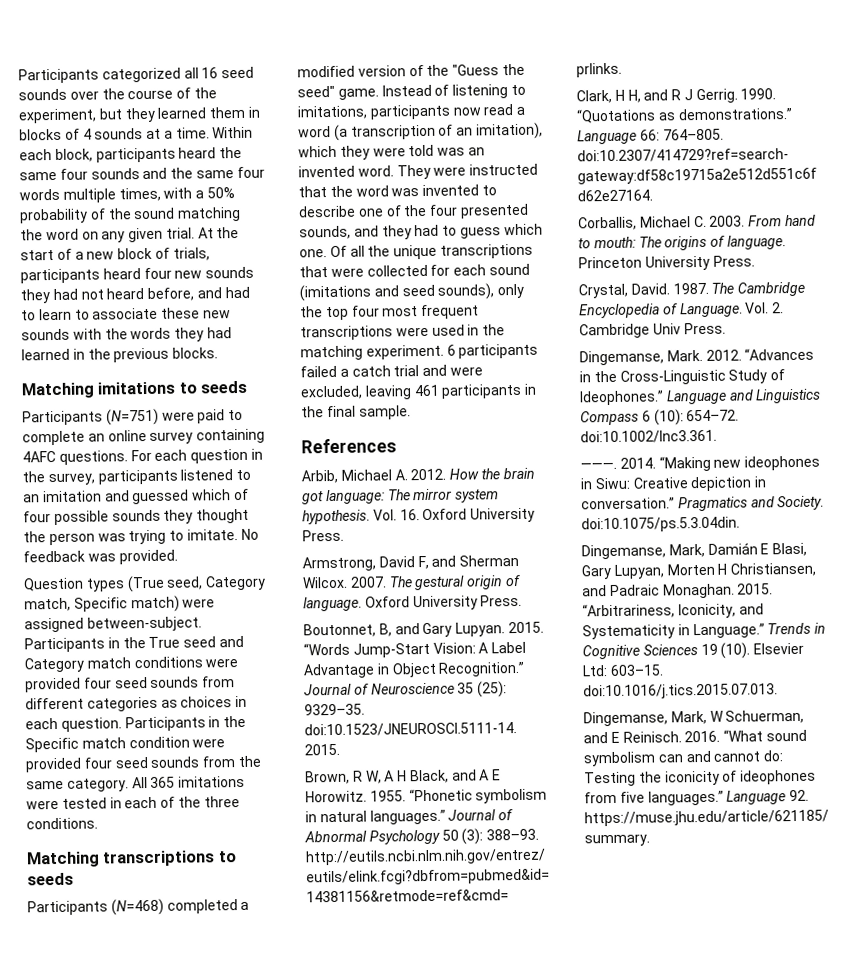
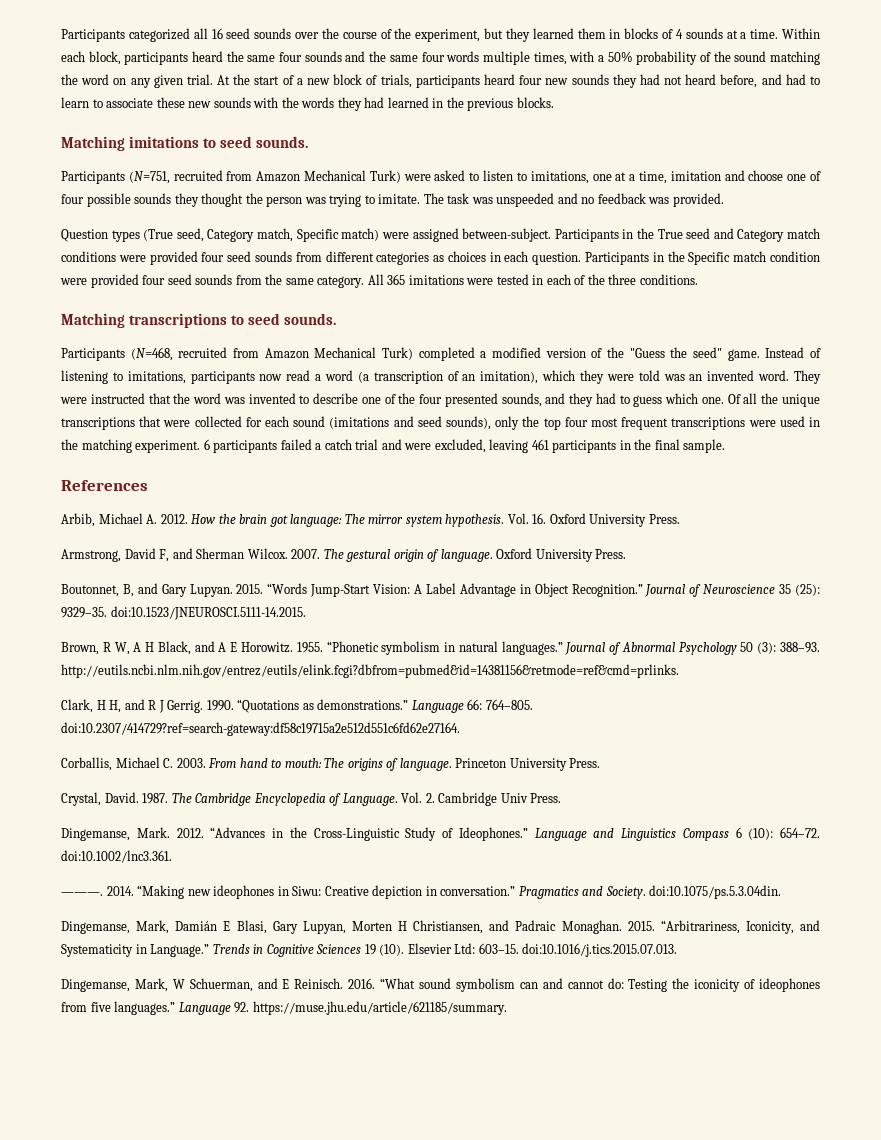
- Matching imitations to seeds
- Participants (N=751) were paid to complete an online survey containing 4AFC questions. For each question in the survey, participants listened to an imitation and guessed which of four possible sounds they thought the person was trying to imitate.
+ Matching imitations to seed sounds.
+ Participants (N=751, recruited from Amazon Mechanical Turk) were asked to listen to imitations, one at a time, imitation and choose one of four possible sounds they thought the person was trying to imitate.
- No feedback was provided.
+ The task was unspeeded and no feedback was provided.
- Matching transcriptions to seeds
- Participants (N=468) completed a modified version of the "Guess the seed" game.
+ Matching transcriptions to seed sounds.
+ Participants (N=468, recruited from Amazon Mechanical Turk) completed a modified version of the "Guess the seed" game.

